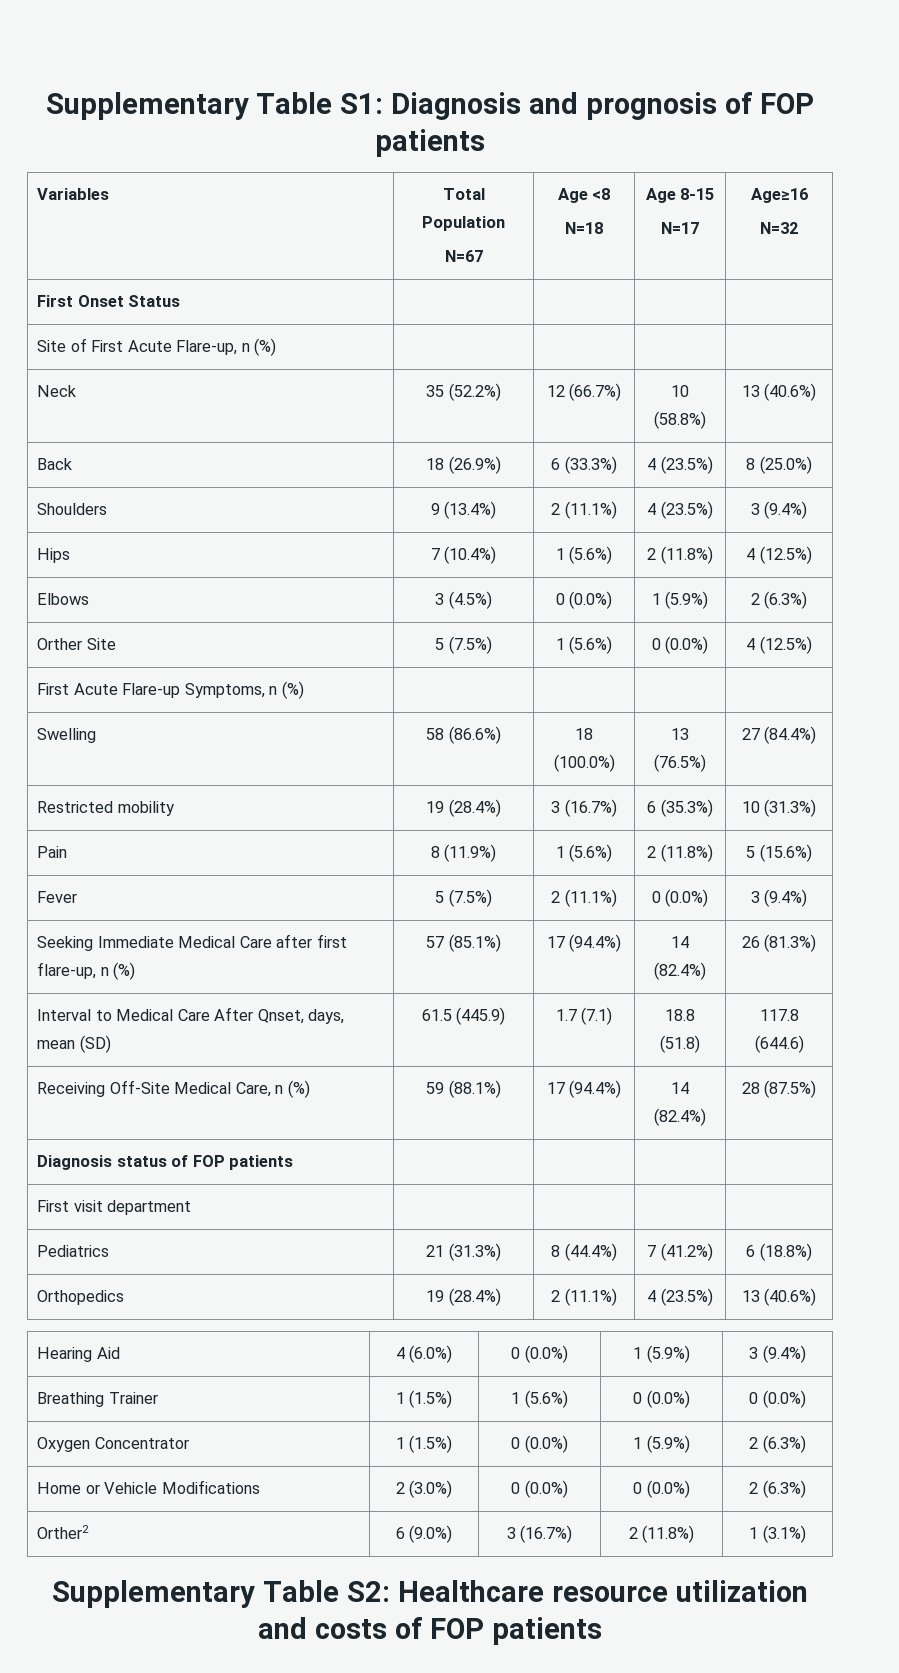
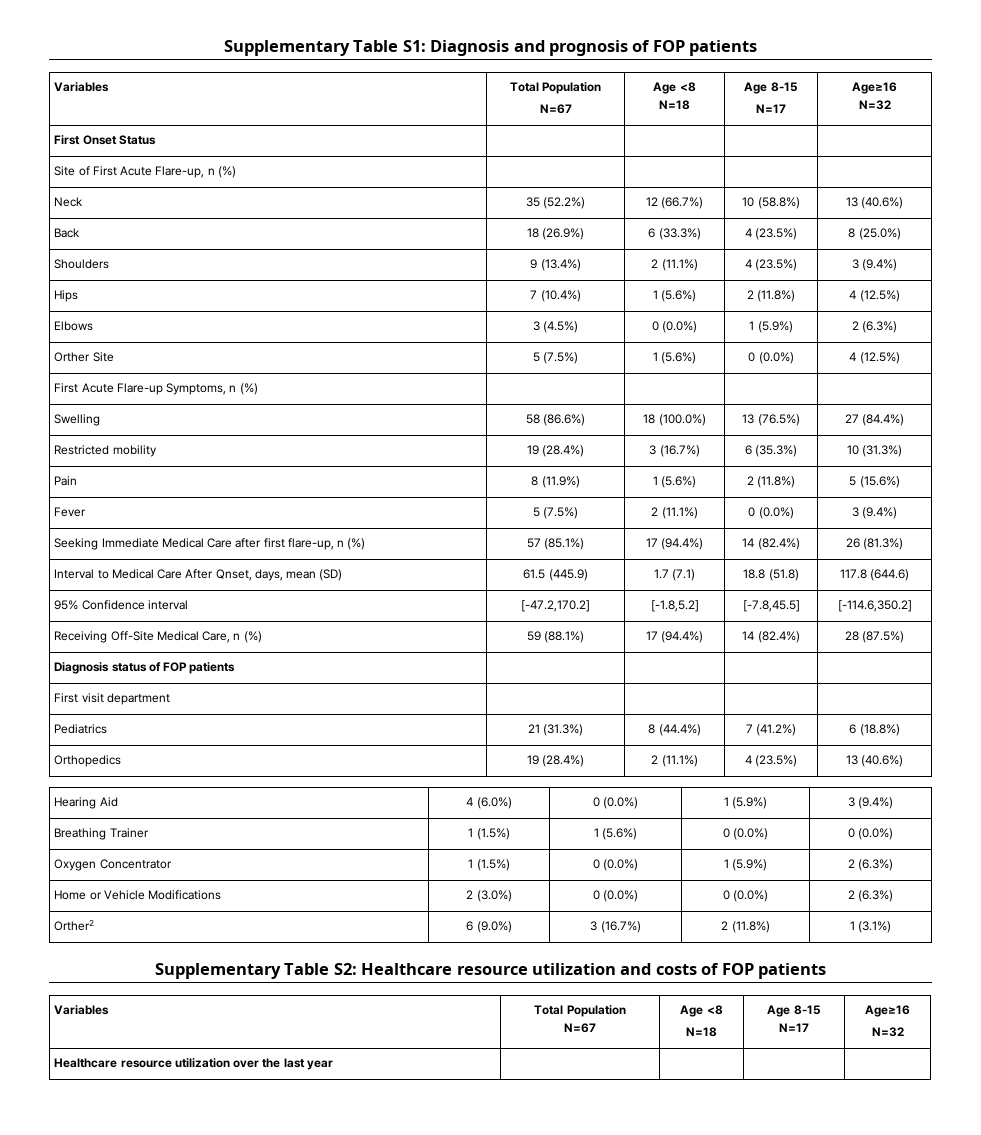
+ 95% Confidence interval | [-47.2,170.2] | [-1.8,5.2] | [-7.8,45.5] | [-114.6,350.2]
  Supplementary Table S2: Healthcare resource utilization and costs of FOP patients
+ Variables | Total Population
+ N=67 | Age <8
+ N=18 | Age 8-15
+ N=17 | Age≥16
+ N=32
+ Healthcare resource utilization over the last year | | | |

